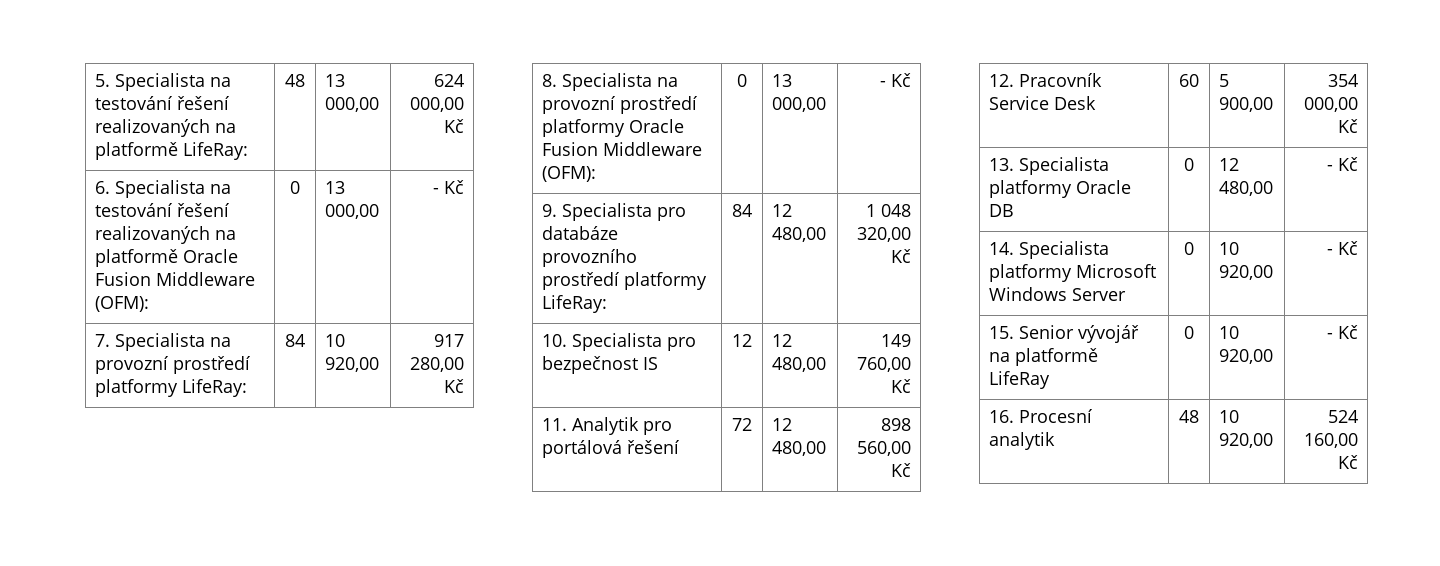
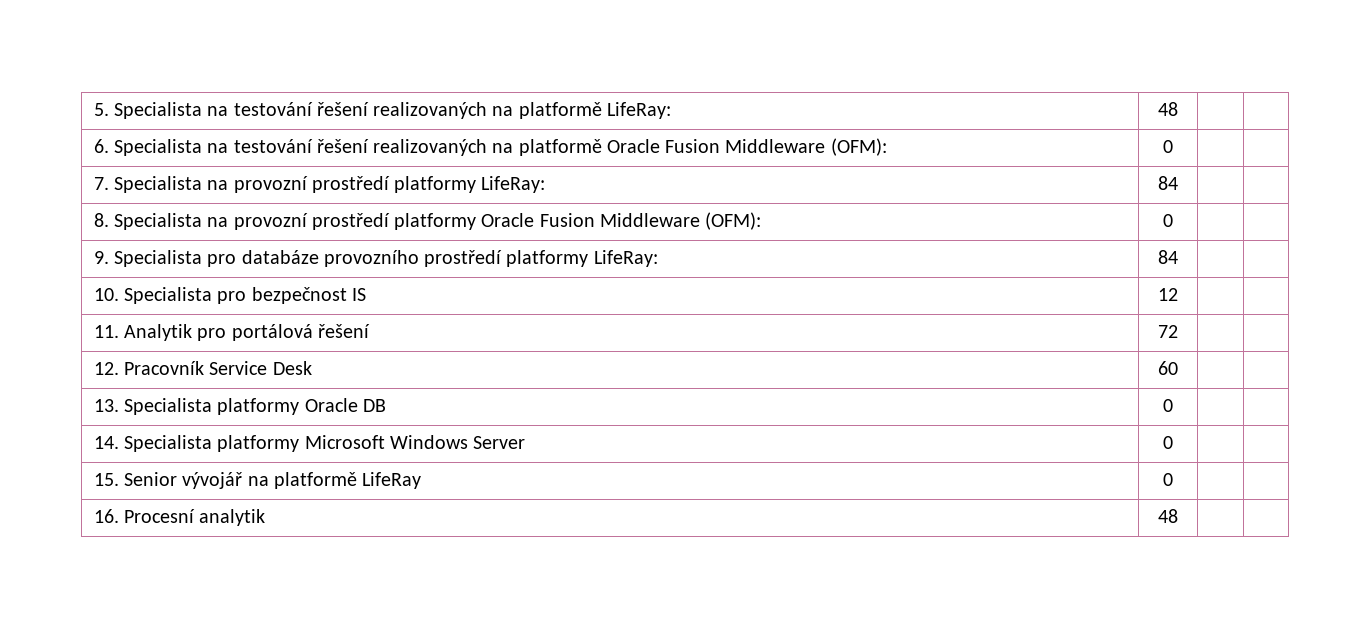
- 5. Specialista na testování řešení realizovaných na platformě LifeRay: | 48 | 13 000,00 | 624 000,00 Kč
+ 5. Specialista na testování řešení realizovaných na platformě LifeRay: | 48 | |
- 6. Specialista na testování řešení realizovaných na platformě Oracle Fusion Middleware (OFM): | 0 | 13 000,00 | - Kč
+ 6. Specialista na testování řešení realizovaných na platformě Oracle Fusion Middleware (OFM): | 0 | |
- 7. Specialista na provozní prostředí platformy LifeRay: | 84 | 10 920,00 | 917 280,00 Kč
+ 7. Specialista na provozní prostředí platformy LifeRay: | 84 | |
- 8. Specialista na provozní prostředí platformy Oracle Fusion Middleware (OFM): | 0 | 13 000,00 | - Kč
+ 8. Specialista na provozní prostředí platformy Oracle Fusion Middleware (OFM): | 0 | |
- 9. Specialista pro databáze provozního prostředí platformy LifeRay: | 84 | 12 480,00 | 1 048 320,00 Kč
+ 9. Specialista pro databáze provozního prostředí platformy LifeRay: | 84 | |
- 10. Specialista pro bezpečnost IS | 12 | 12 480,00 | 149 760,00 Kč
+ 10. Specialista pro bezpečnost IS | 12 | |
- 11. Analytik pro portálová řešení | 72 | 12 480,00 | 898 560,00 Kč
+ 11. Analytik pro portálová řešení | 72 | |
- 12. Pracovník Service Desk | 60 | 5 900,00 | 354 000,00 Kč
+ 12. Pracovník Service Desk | 60 | |
- 13. Specialista platformy Oracle DB | 0 | 12 480,00 | - Kč
+ 13. Specialista platformy Oracle DB | 0 | |
- 14. Specialista platformy Microsoft Windows Server | 0 | 10 920,00 | - Kč
+ 14. Specialista platformy Microsoft Windows Server | 0 | |
- 15. Senior vývojář na platformě LifeRay | 0 | 10 920,00 | - Kč
+ 15. Senior vývojář na platformě LifeRay | 0 | |
- 16. Procesní analytik | 48 | 10 920,00 | 524 160,00 Kč
+ 16. Procesní analytik | 48 | |

